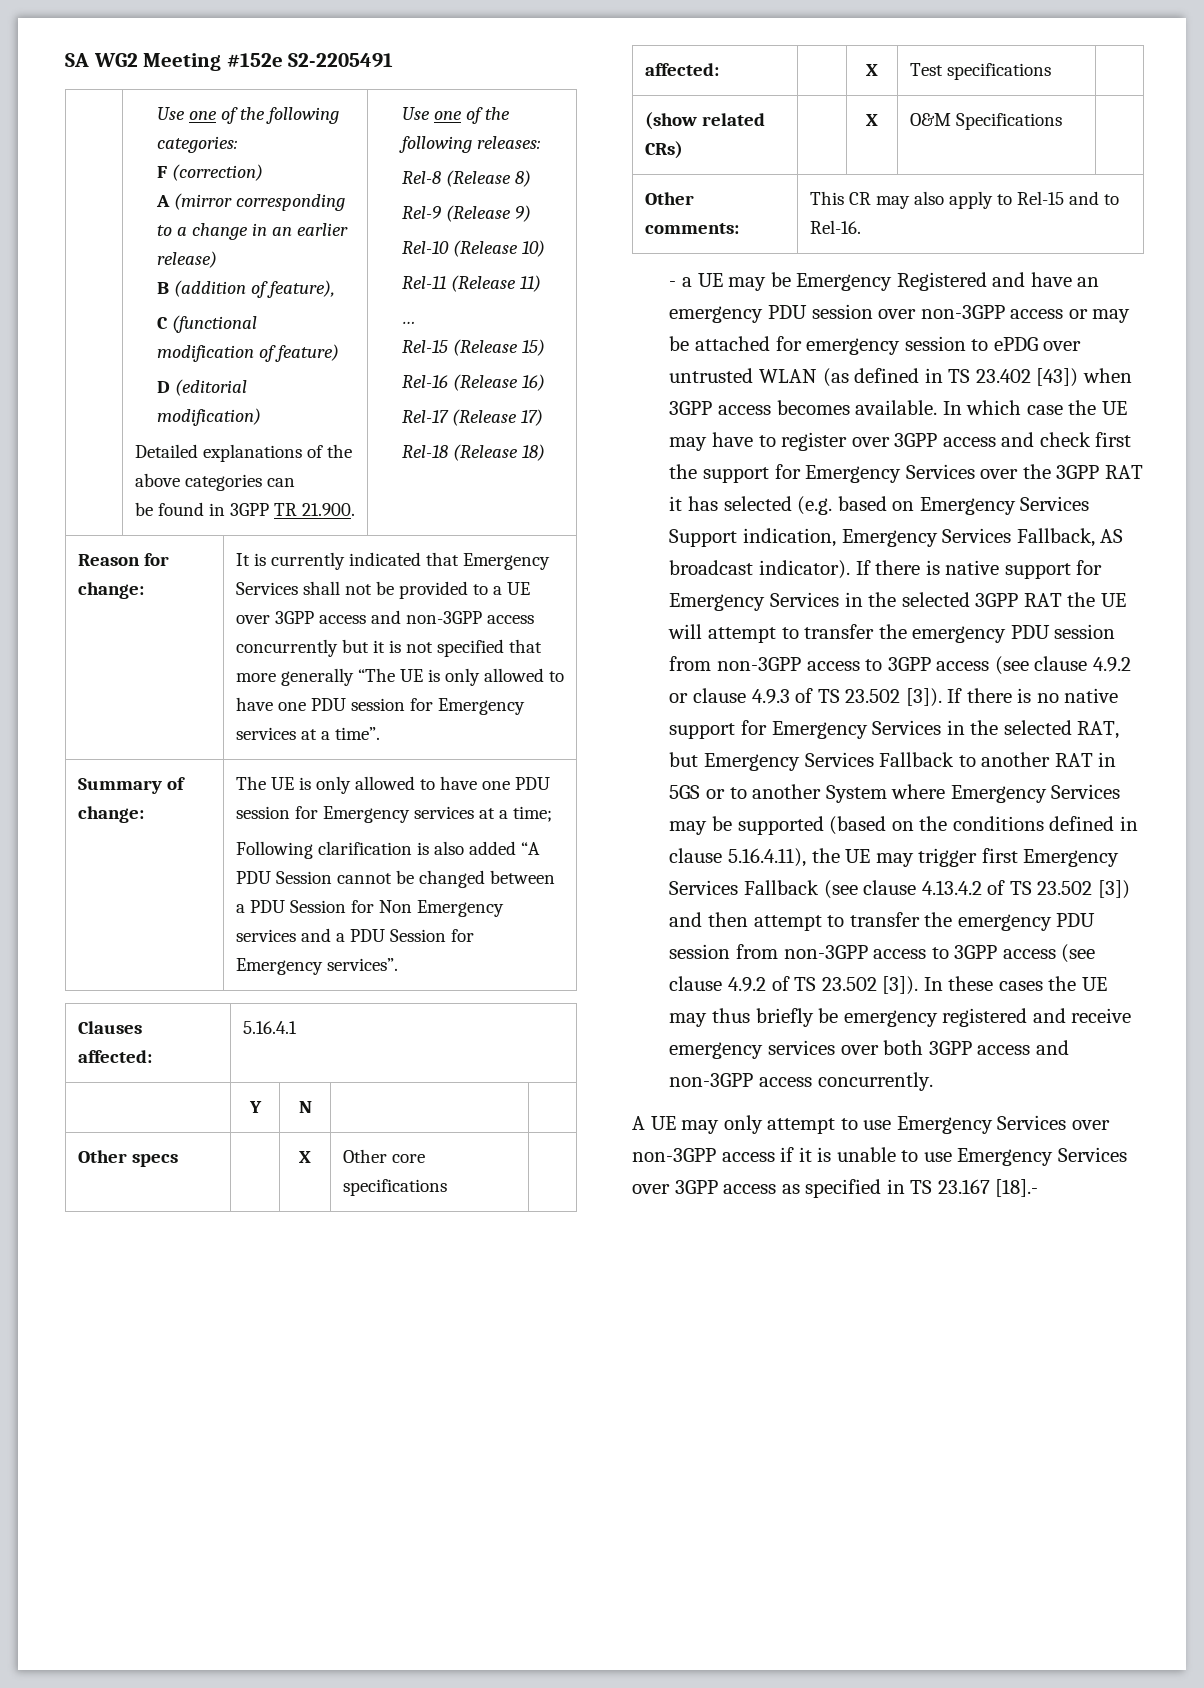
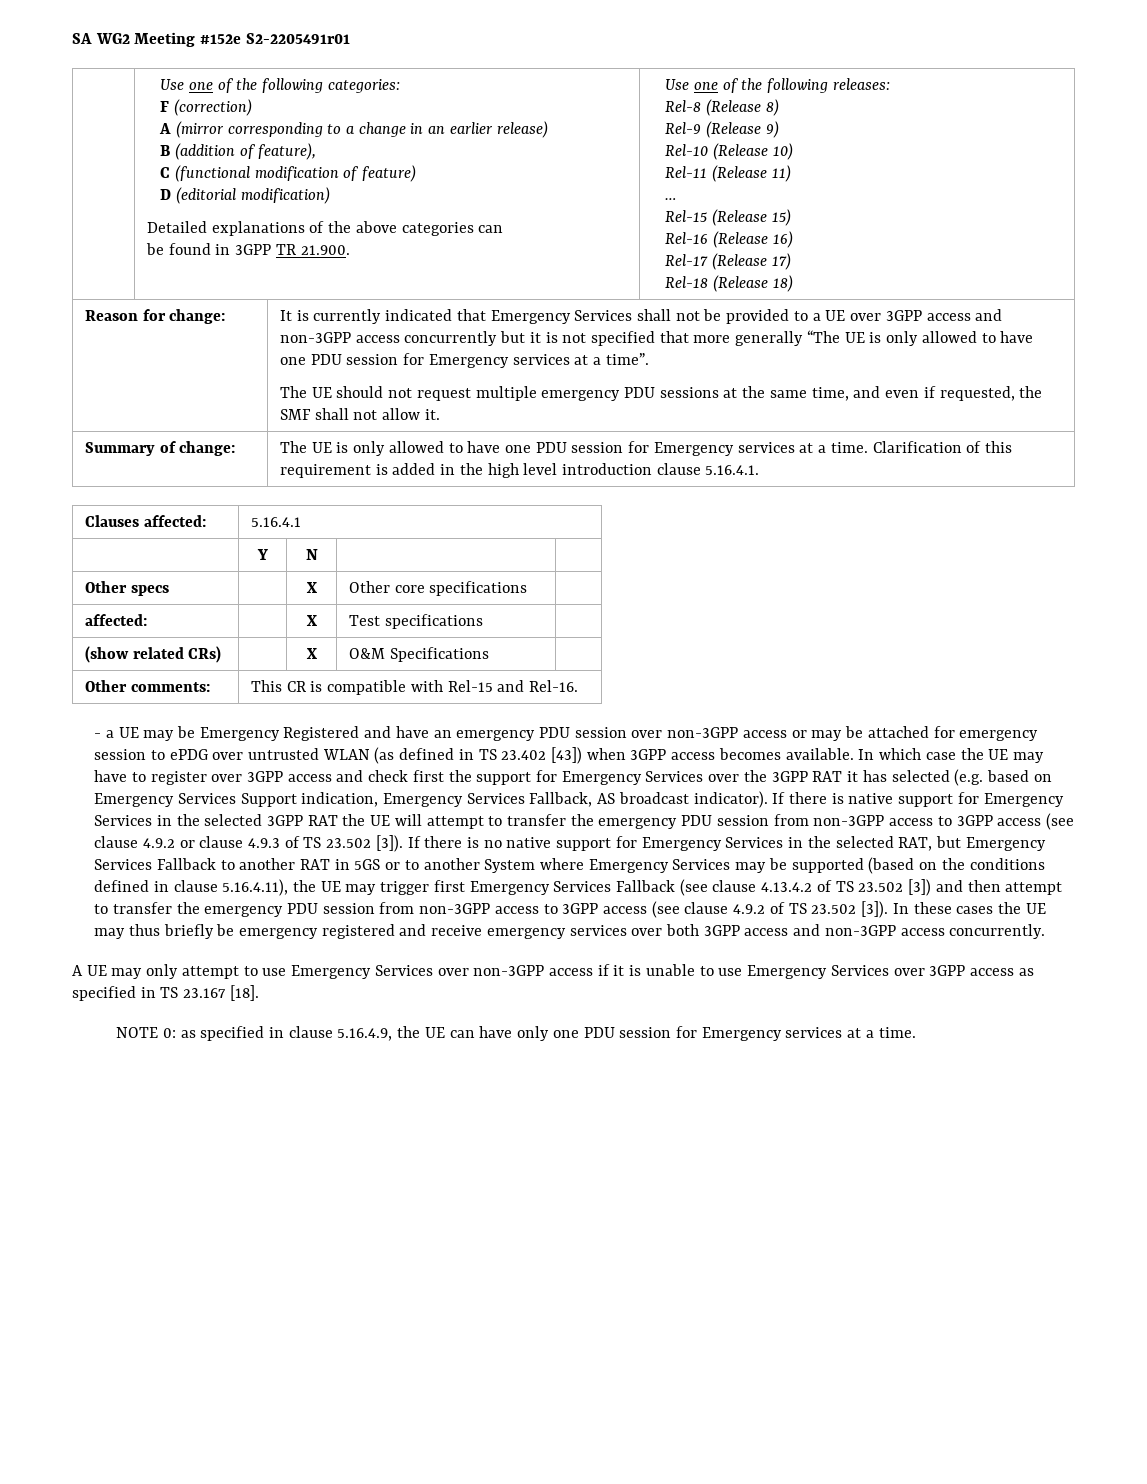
- SA WG2 Meeting #152e S2-2205491
+ SA WG2 Meeting #152e S2-2205491r01
+ The UE should not request multiple emergency PDU sessions at the same time, and even if requested, the SMF shall not allow it.
- The UE is only allowed to have one PDU session for Emergency services at a time;
- Following clarification is also added “A PDU Session cannot be changed between a PDU Session for Non Emergency services and a PDU Session for Emergency services”.
+ The UE is only allowed to have one PDU session for Emergency services at a time. Clarification of this requirement is added in the high level introduction clause 5.16.4.1.
- Other comments: | This CR may also apply to Rel-15 and to Rel-16.
+ Other comments: | This CR is compatible with Rel-15 and Rel-16.
- A UE may only attempt to use Emergency Services over non-3GPP access if it is unable to use Emergency Services over 3GPP access as specified in TS 23.167 [18].-
+ A UE may only attempt to use Emergency Services over non-3GPP access if it is unable to use Emergency Services over 3GPP access as specified in TS 23.167 [18].
+ NOTE 0: as specified in clause 5.16.4.9, the UE can have only one PDU session for Emergency services at a time.

